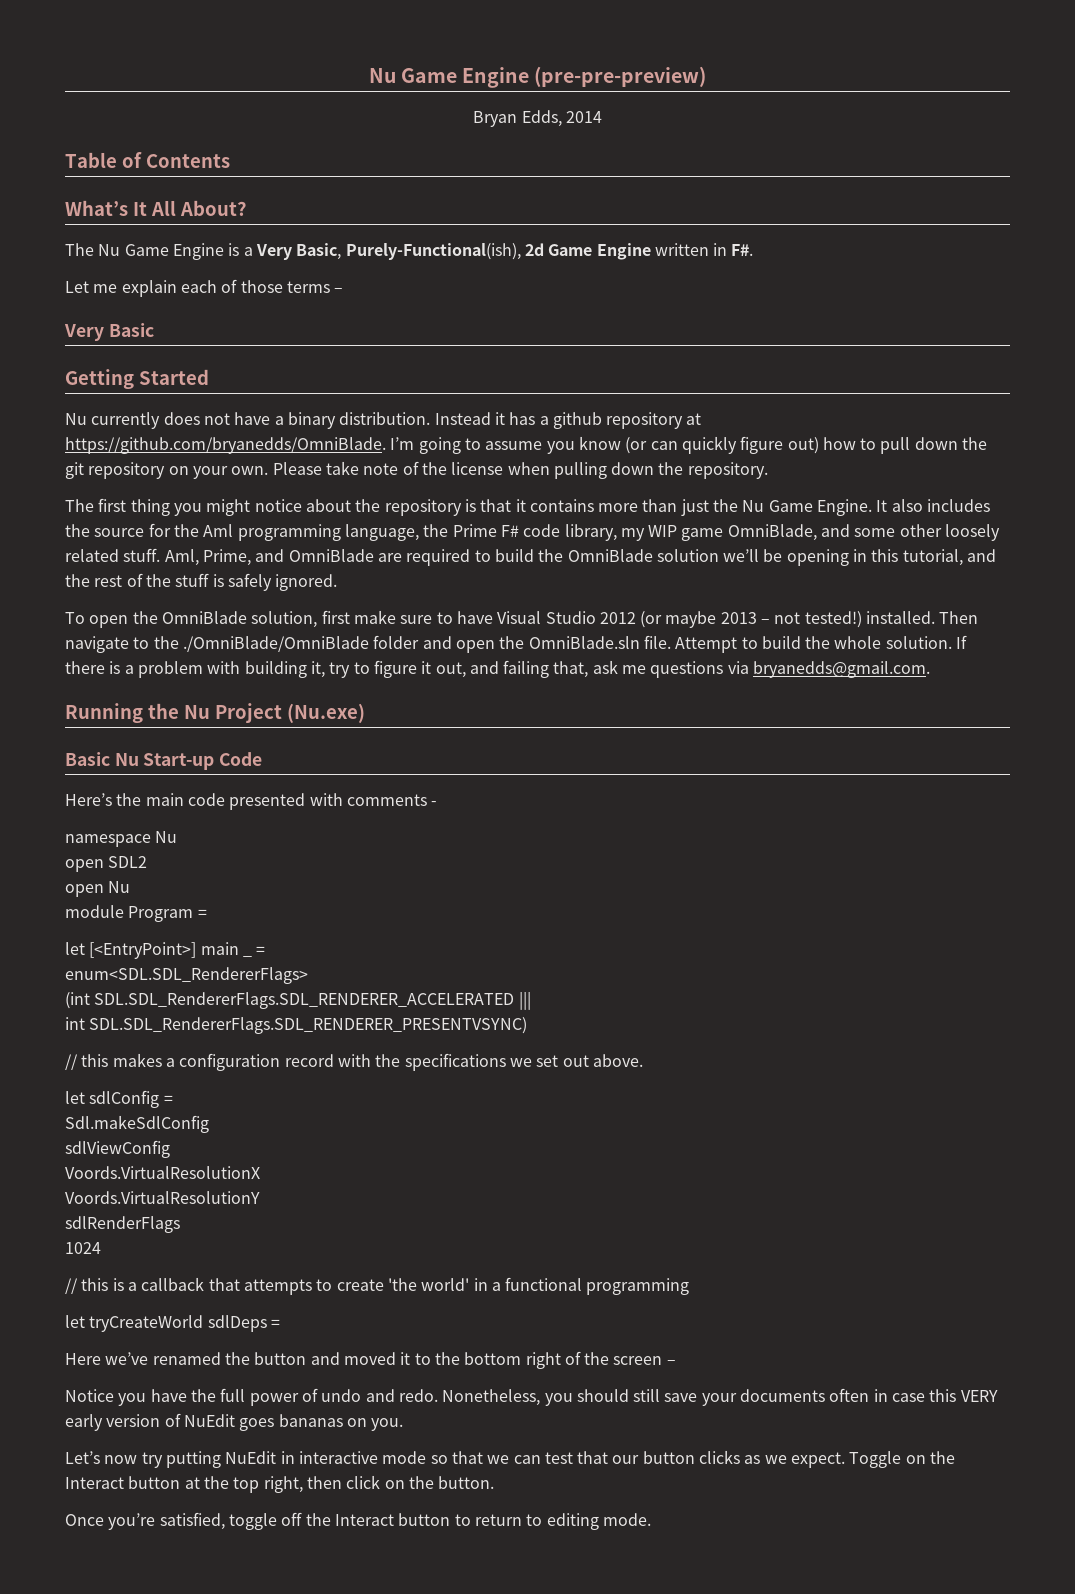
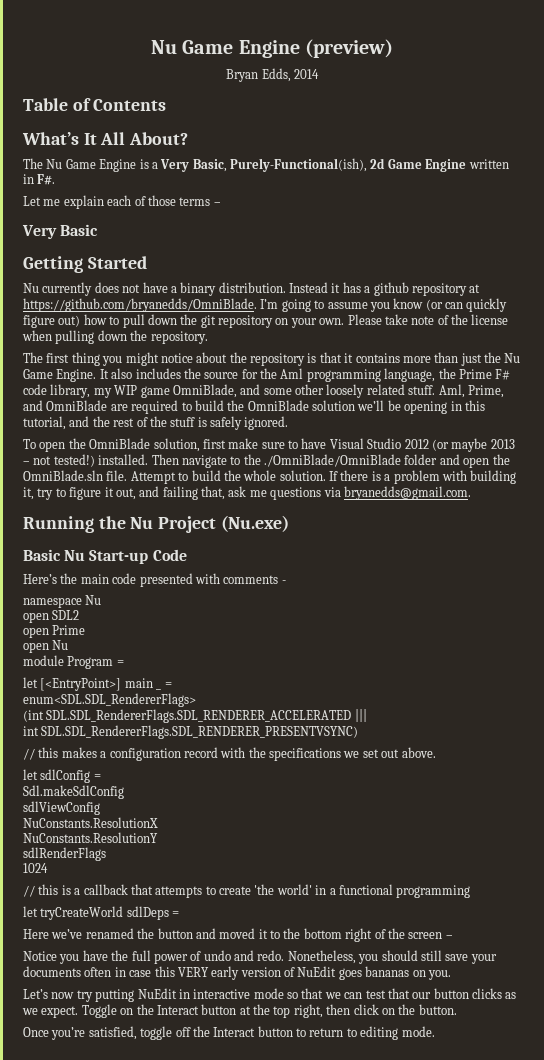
- Nu Game Engine (pre-pre-preview)
+ Nu Game Engine (preview)
+ open Prime
- Voords.VirtualResolutionX
- Voords.VirtualResolutionY
+ NuConstants.ResolutionX
+ NuConstants.ResolutionY

